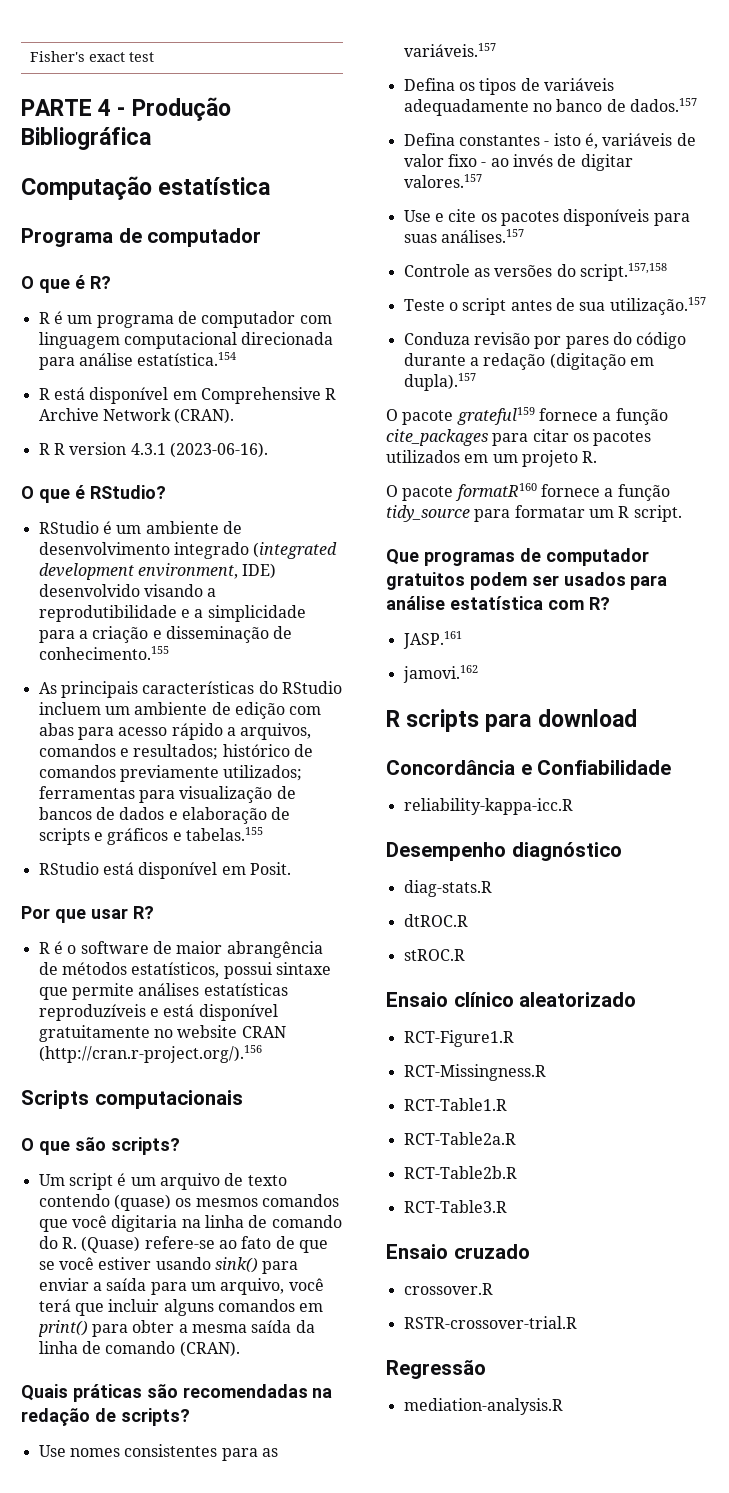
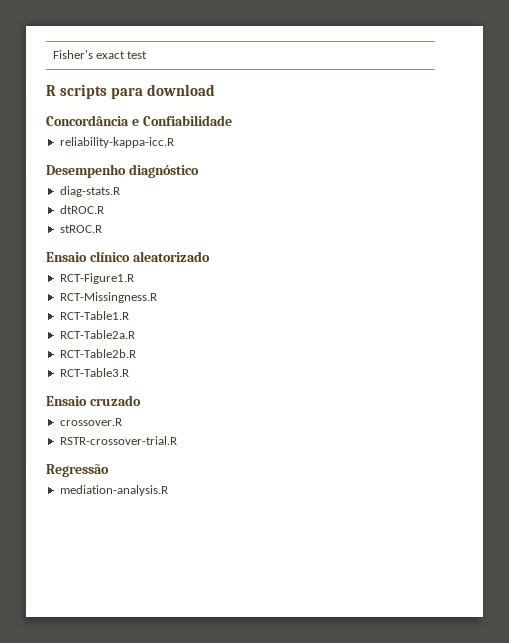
- PARTE 4 - Produção Bibliográfica
- Computação estatística
- Programa de computador
- O que é R?
- R é um programa de computador com linguagem computacional direcionada para análise estatística.154
- R está disponível em Comprehensive R Archive Network (CRAN).
- R R version 4.3.1 (2023-06-16).
- O que é RStudio?
- RStudio é um ambiente de desenvolvimento integrado (integrated development environment, IDE) desenvolvido visando a reprodutibilidade e a simplicidade para a criação e disseminação de conhecimento.155
- As principais características do RStudio incluem um ambiente de edição com abas para acesso rápido a arquivos, comandos e resultados; histórico de comandos previamente utilizados; ferramentas para visualização de bancos de dados e elaboração de scripts e gráficos e tabelas.155
- RStudio está disponível em Posit.
- Por que usar R?
- R é o software de maior abrangência de métodos estatísticos, possui sintaxe que permite análises estatísticas reproduzíveis e está disponível gratuitamente no website CRAN (http://cran.r-project.org/).156
- Scripts computacionais
- O que são scripts?
- Um script é um arquivo de texto contendo (quase) os mesmos comandos que você digitaria na linha de comando do R. (Quase) refere-se ao fato de que se você estiver usando sink() para enviar a saída para um arquivo, você terá que incluir alguns comandos em print() para obter a mesma saída da linha de comando (CRAN).
- Quais práticas são recomendadas na redação de scripts?
- Use nomes consistentes para as variáveis.157
- Defina os tipos de variáveis adequadamente no banco de dados.157
- Defina constantes - isto é, variáveis de valor fixo - ao invés de digitar valores.157
- Use e cite os pacotes disponíveis para suas análises.157
- Controle as versões do script.157,158
- Teste o script antes de sua utilização.157
- Conduza revisão por pares do código durante a redação (digitação em dupla).157
- O pacote grateful159 fornece a função cite_packages para citar os pacotes utilizados em um projeto R.
- O pacote formatR160 fornece a função tidy_source para formatar um R script.
- Que programas de computador gratuitos podem ser usados para análise estatística com R?
- JASP.161
- jamovi.162

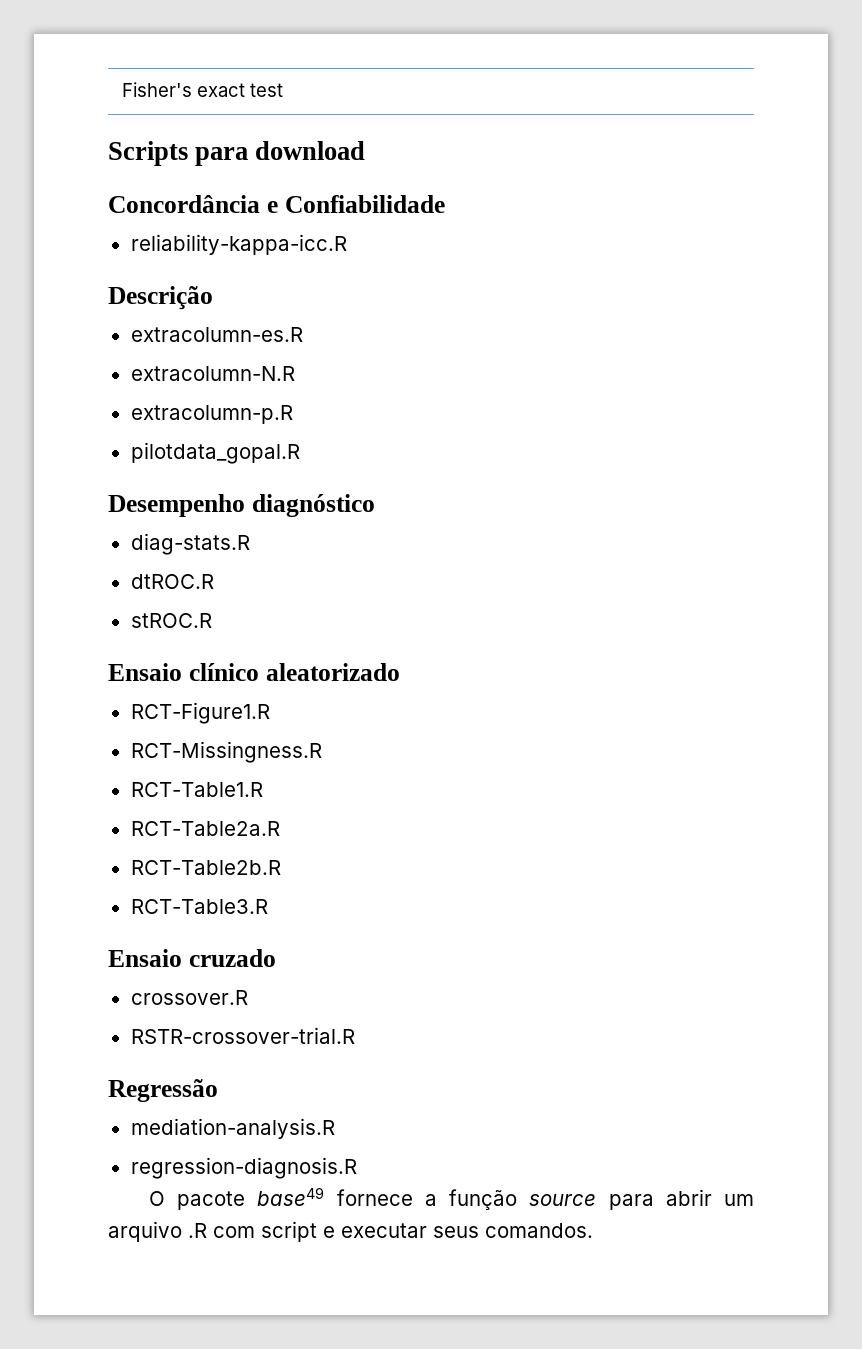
- R scripts para download
+ Scripts para download
+ Descrição
+ extracolumn-es.R
+ extracolumn-N.R
+ extracolumn-p.R
+ pilotdata_gopal.R
+ regression-diagnosis.R
+ O pacote base49 fornece a função source para abrir um arquivo .R com script e executar seus comandos.

